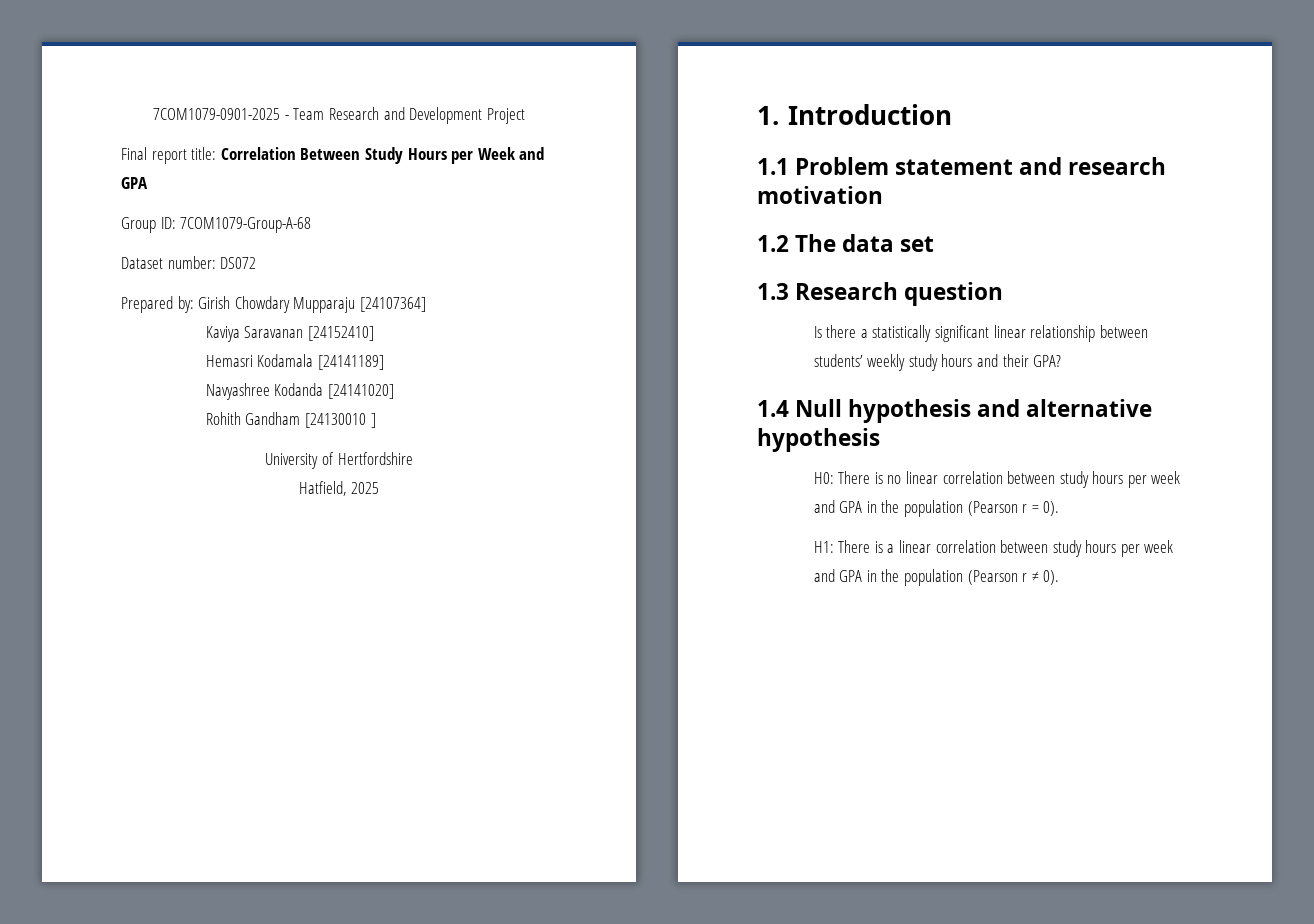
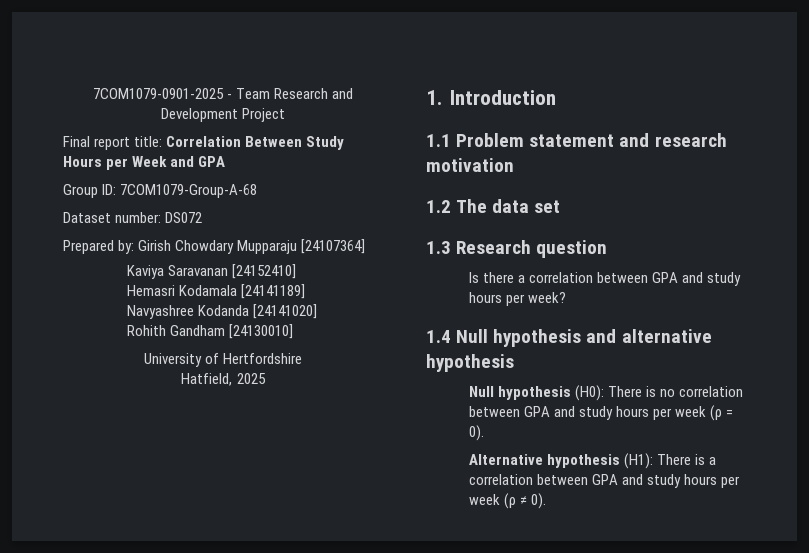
- Rohith Gandham [24130010 ]
+ Rohith Gandham [24130010]
- Is there a statistically significant linear relationship between students’ weekly study hours and their GPA?
+ Is there a correlation between GPA and study hours per week?
- H0: There is no linear correlation between study hours per week and GPA in the population (Pearson r = 0).
+ Null hypothesis (H0): There is no correlation between GPA and study hours per week (ρ = 0).
- H1: There is a linear correlation between study hours per week and GPA in the population (Pearson r ≠ 0).
+ Alternative hypothesis (H1): There is a correlation between GPA and study hours per week (ρ ≠ 0).

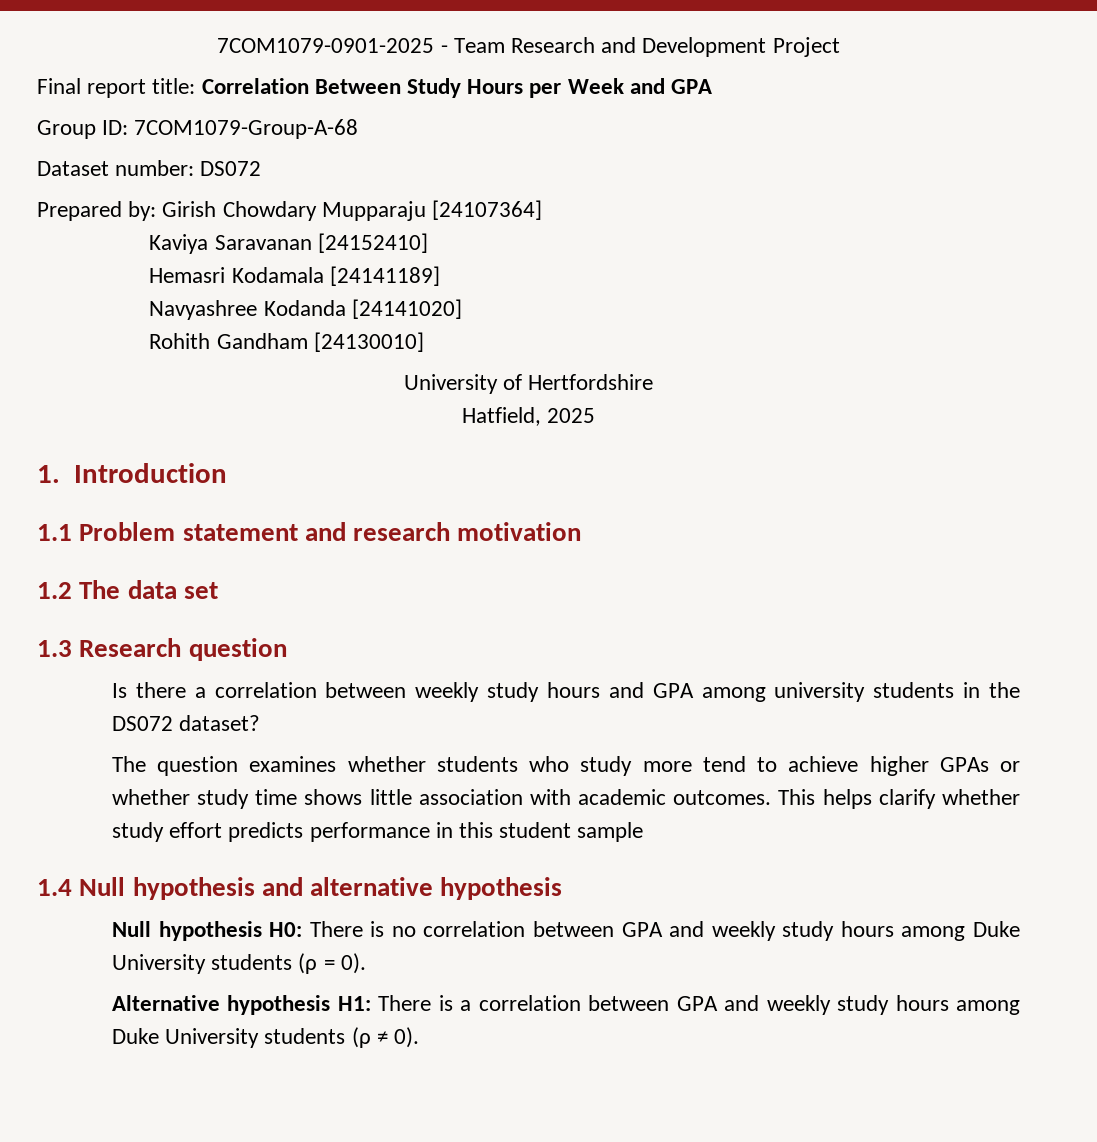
- Is there a correlation between GPA and study hours per week?
+ Is there a correlation between weekly study hours and GPA among university students in the DS072 dataset?
+ The question examines whether students who study more tend to achieve higher GPAs or whether study time shows little association with academic outcomes. This helps clarify whether study effort predicts performance in this student sample
- Null hypothesis (H0): There is no correlation between GPA and study hours per week (ρ = 0).
+ Null hypothesis H0: There is no correlation between GPA and weekly study hours among Duke University students (ρ = 0).
- Alternative hypothesis (H1): There is a correlation between GPA and study hours per week (ρ ≠ 0).
+ Alternative hypothesis H1: There is a correlation between GPA and weekly study hours among Duke University students (ρ ≠ 0).

